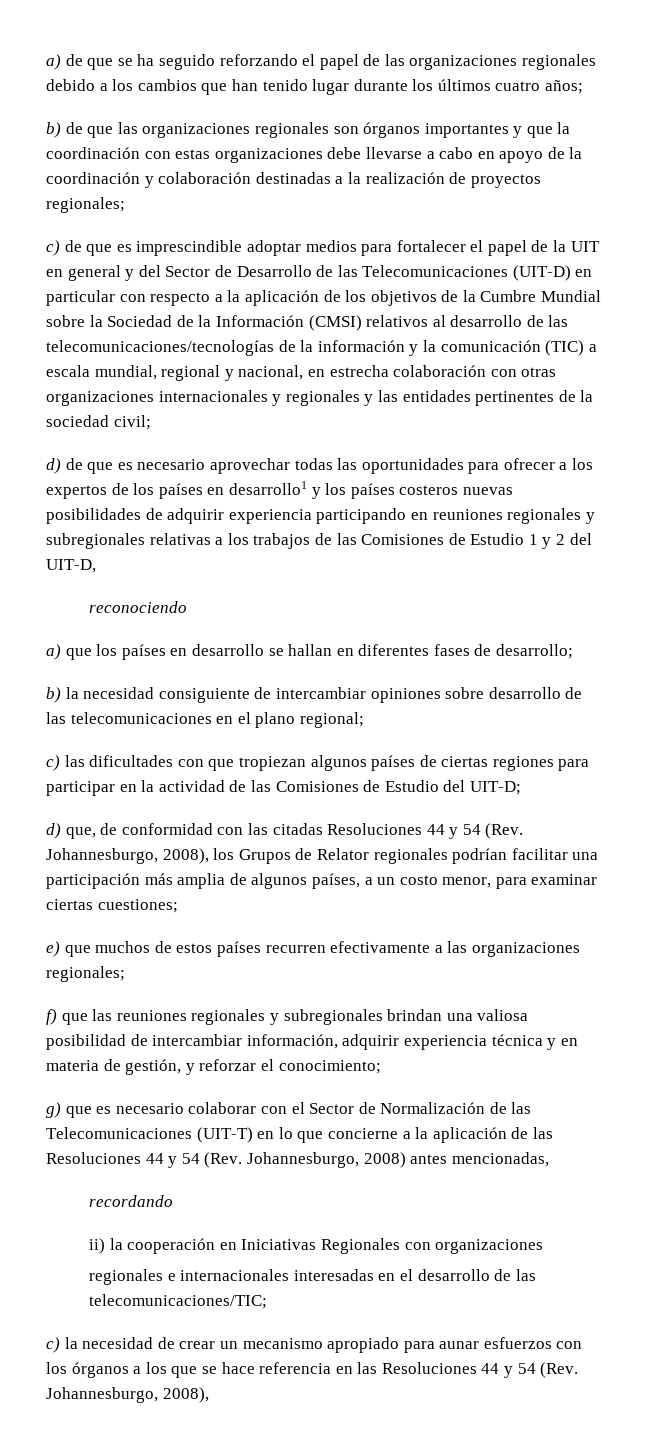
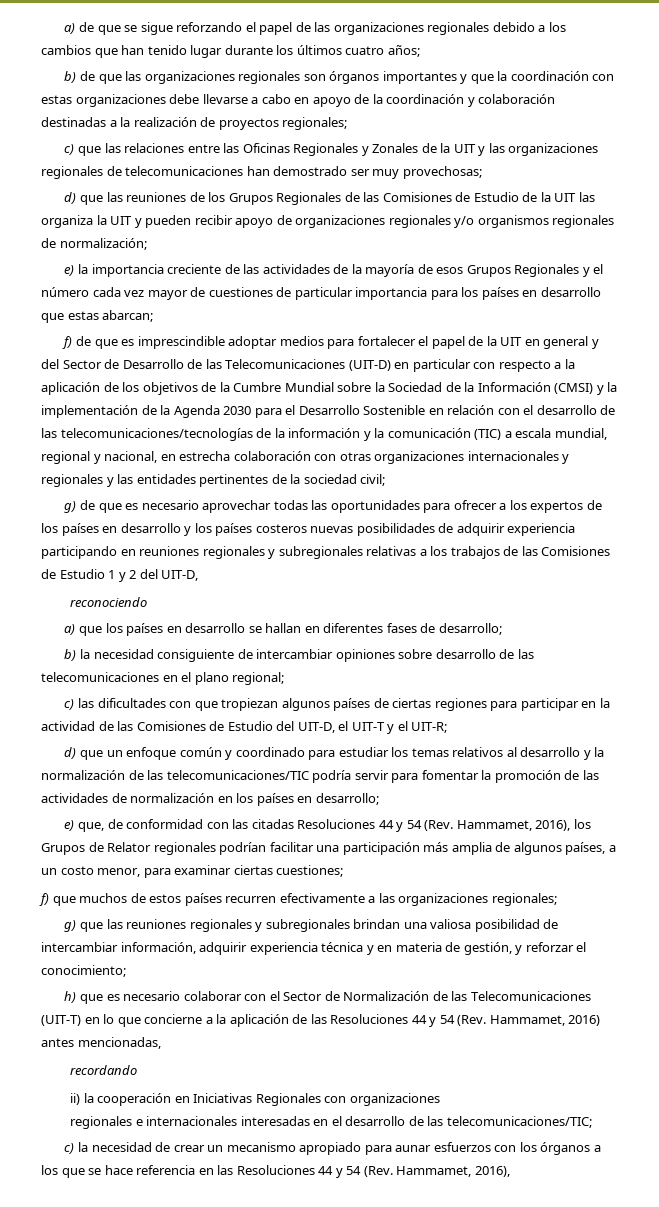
- a) de que se ha seguido reforzando el papel de las organizaciones regionales debido a los cambios que han tenido lugar durante los últimos cuatro años;
+ a) de que se sigue reforzando el papel de las organizaciones regionales debido a los cambios que han tenido lugar durante los últimos cuatro años;
- c) de que es imprescindible adoptar medios para fortalecer el papel de la UIT en general y del Sector de Desarrollo de las Telecomunicaciones (UIT-D) en particular con respecto a la aplicación de los objetivos de la Cumbre Mundial sobre la Sociedad de la Información (CMSI) relativos al desarrollo de las telecomunicaciones/tecnologías de la información y la comunicación (TIC) a escala mundial, regional y nacional, en estrecha colaboración con otras organizaciones internacionales y regionales y las entidades pertinentes de la sociedad civil;
+ c) que las relaciones entre las Oficinas Regionales y Zonales de la UIT y las organizaciones regionales de telecomunicaciones han demostrado ser muy provechosas;
+ d) que las reuniones de los Grupos Regionales de las Comisiones de Estudio de la UIT las organiza la UIT y pueden recibir apoyo de organizaciones regionales y/o organismos regionales de normalización;
+ e) la importancia creciente de las actividades de la mayoría de esos Grupos Regionales y el número cada vez mayor de cuestiones de particular importancia para los países en desarrollo que estas abarcan;
+ f) de que es imprescindible adoptar medios para fortalecer el papel de la UIT en general y del Sector de Desarrollo de las Telecomunicaciones (UIT-D) en particular con respecto a la aplicación de los objetivos de la Cumbre Mundial sobre la Sociedad de la Información (CMSI) y la implementación de la Agenda 2030 para el Desarrollo Sostenible en relación con el desarrollo de las telecomunicaciones/tecnologías de la información y la comunicación (TIC) a escala mundial, regional y nacional, en estrecha colaboración con otras organizaciones internacionales y regionales y las entidades pertinentes de la sociedad civil;
- d) de que es necesario aprovechar todas las oportunidades para ofrecer a los expertos de los países en desarrollo1 y los países costeros nuevas posibilidades de adquirir experiencia participando en reuniones regionales y subregionales relativas a los trabajos de las Comisiones de Estudio 1 y 2 del UIT-D,
+ g) de que es necesario aprovechar todas las oportunidades para ofrecer a los expertos de los países en desarrollo y los países costeros nuevas posibilidades de adquirir experiencia participando en reuniones regionales y subregionales relativas a los trabajos de las Comisiones de Estudio 1 y 2 del UIT-D,
- c) las dificultades con que tropiezan algunos países de ciertas regiones para participar en la actividad de las Comisiones de Estudio del UIT-D;
- d) que, de conformidad con las citadas Resoluciones 44 y 54 (Rev. Johannesburgo, 2008), los Grupos de Relator regionales podrían facilitar una participación más amplia de algunos países, a un costo menor, para examinar ciertas cuestiones;
+ c) las dificultades con que tropiezan algunos países de ciertas regiones para participar en la actividad de las Comisiones de Estudio del UIT-D, el UIT-T y el UIT-R;
+ d) que un enfoque común y coordinado para estudiar los temas relativos al desarrollo y la normalización de las telecomunicaciones/TIC podría servir para fomentar la promoción de las actividades de normalización en los países en desarrollo;
+ e) que, de conformidad con las citadas Resoluciones 44 y 54 (Rev. Hammamet, 2016), los Grupos de Relator regionales podrían facilitar una participación más amplia de algunos países, a un costo menor, para examinar ciertas cuestiones;
- e) que muchos de estos países recurren efectivamente a las organizaciones regionales;
+ f) que muchos de estos países recurren efectivamente a las organizaciones regionales;
- f) que las reuniones regionales y subregionales brindan una valiosa posibilidad de intercambiar información, adquirir experiencia técnica y en materia de gestión, y reforzar el conocimiento;
+ g) que las reuniones regionales y subregionales brindan una valiosa posibilidad de intercambiar información, adquirir experiencia técnica y en materia de gestión, y reforzar el conocimiento;
- g) que es necesario colaborar con el Sector de Normalización de las Telecomunicaciones (UIT-T) en lo que concierne a la aplicación de las Resoluciones 44 y 54 (Rev. Johannesburgo, 2008) antes mencionadas,
+ h) que es necesario colaborar con el Sector de Normalización de las Telecomunicaciones (UIT-T) en lo que concierne a la aplicación de las Resoluciones 44 y 54 (Rev. Hammamet, 2016) antes mencionadas,
- c) la necesidad de crear un mecanismo apropiado para aunar esfuerzos con los órganos a los que se hace referencia en las Resoluciones 44 y 54 (Rev. Johannesburgo, 2008),
+ c) la necesidad de crear un mecanismo apropiado para aunar esfuerzos con los órganos a los que se hace referencia en las Resoluciones 44 y 54 (Rev. Hammamet, 2016),

